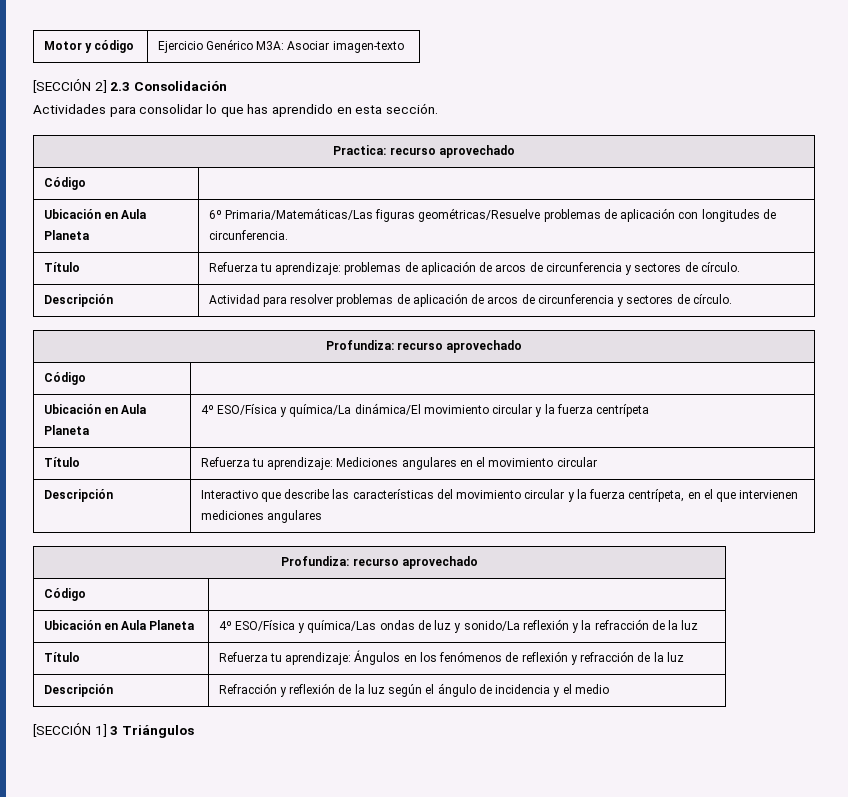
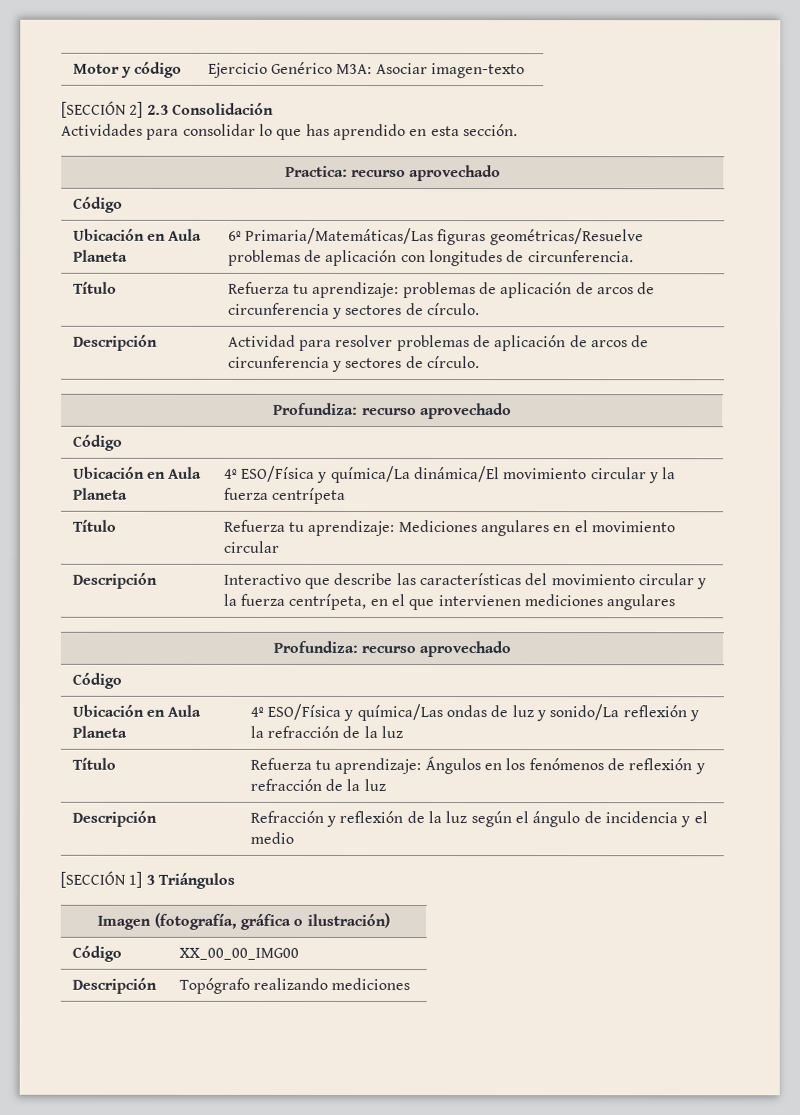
+ Imagen (fotografía, gráfica o ilustración)
+ Código | XX_00_00_IMG00
+ Descripción | Topógrafo realizando mediciones

